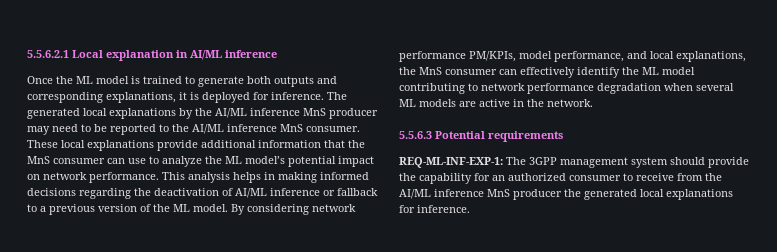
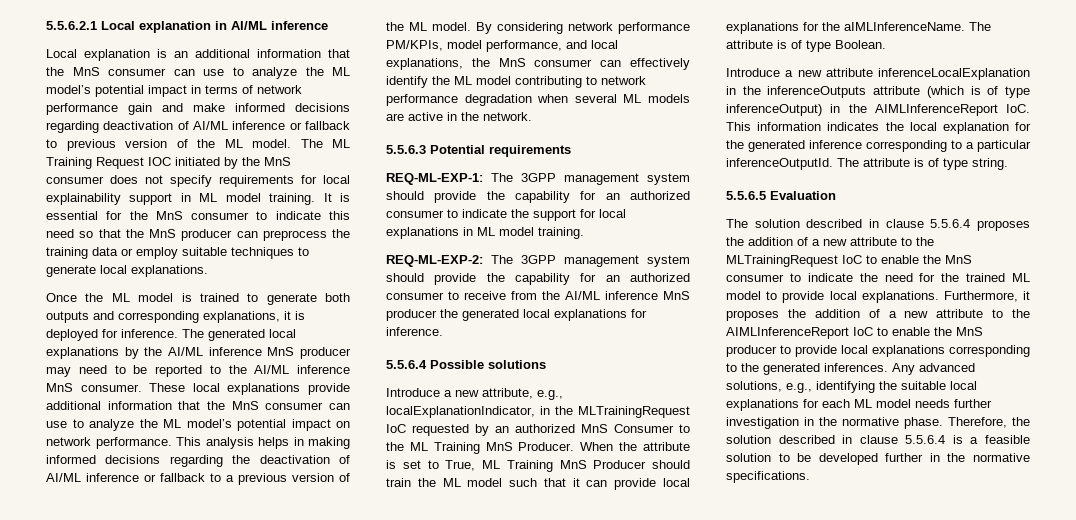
+ Local explanation is an additional information that the MnS consumer can use to analyze the ML model’s potential impact in terms of network performance gain and make informed decisions regarding deactivation of AI/ML inference or fallback to previous version of the ML model. The ML Training Request IOC initiated by the MnS consumer does not specify requirements for local explainability support in ML model training. It is essential for the MnS consumer to indicate this need so that the MnS producer can preprocess the training data or employ suitable techniques to generate local explanations.
- REQ-ML-INF-EXP-1: The 3GPP management system should provide the capability for an authorized consumer to receive from the AI/ML inference MnS producer the generated local explanations for inference.
+ REQ-ML-EXP-1: The 3GPP management system should provide the capability for an authorized consumer to indicate the support for local explanations in ML model training.
+ REQ-ML-EXP-2: The 3GPP management system should provide the capability for an authorized consumer to receive from the AI/ML inference MnS producer the generated local explanations for inference.
+ 5.5.6.4 Possible solutions
+ Introduce a new attribute, e.g., localExplanationIndicator, in the MLTrainingRequest IoC requested by an authorized MnS Consumer to the ML Training MnS Producer. When the attribute is set to True, ML Training MnS Producer should train the ML model such that it can provide local explanations for the aIMLInferenceName. The attribute is of type Boolean.
+ Introduce a new attribute inferenceLocalExplanation in the inferenceOutputs attribute (which is of type inferenceOutput) in the AIMLInferenceReport IoC. This information indicates the local explanation for the generated inference corresponding to a particular inferenceOutputId. The attribute is of type string.
+ 5.5.6.5 Evaluation
+ The solution described in clause 5.5.6.4 proposes the addition of a new attribute to the MLTrainingRequest IoC to enable the MnS consumer to indicate the need for the trained ML model to provide local explanations. Furthermore, it proposes the addition of a new attribute to the AIMLInferenceReport IoC to enable the MnS producer to provide local explanations corresponding to the generated inferences. Any advanced solutions, e.g., identifying the suitable local explanations for each ML model needs further investigation in the normative phase. Therefore, the solution described in clause 5.5.6.4 is a feasible solution to be developed further in the normative specifications.

